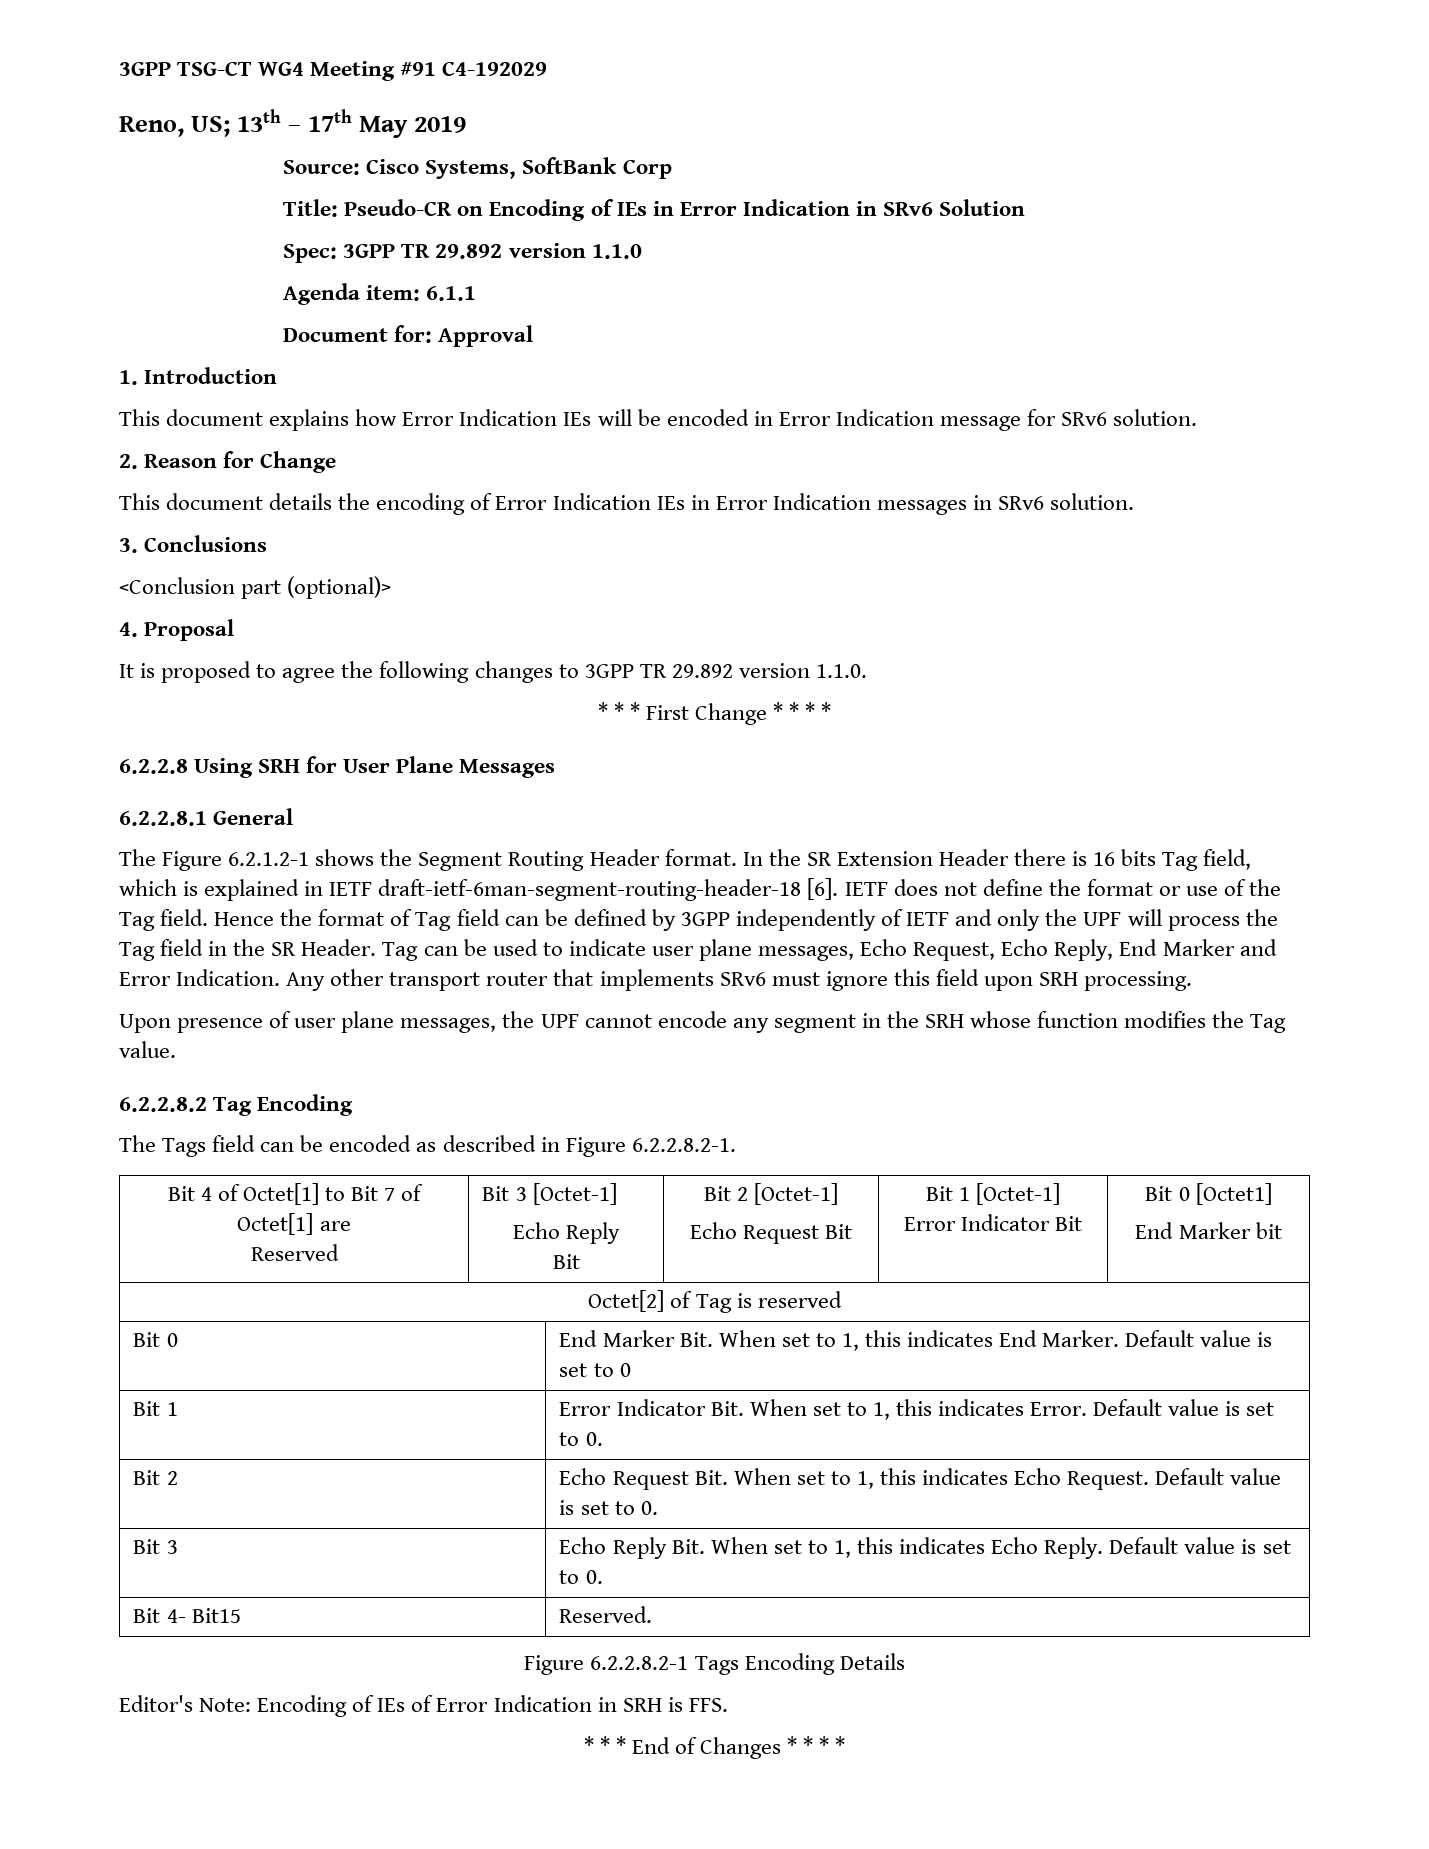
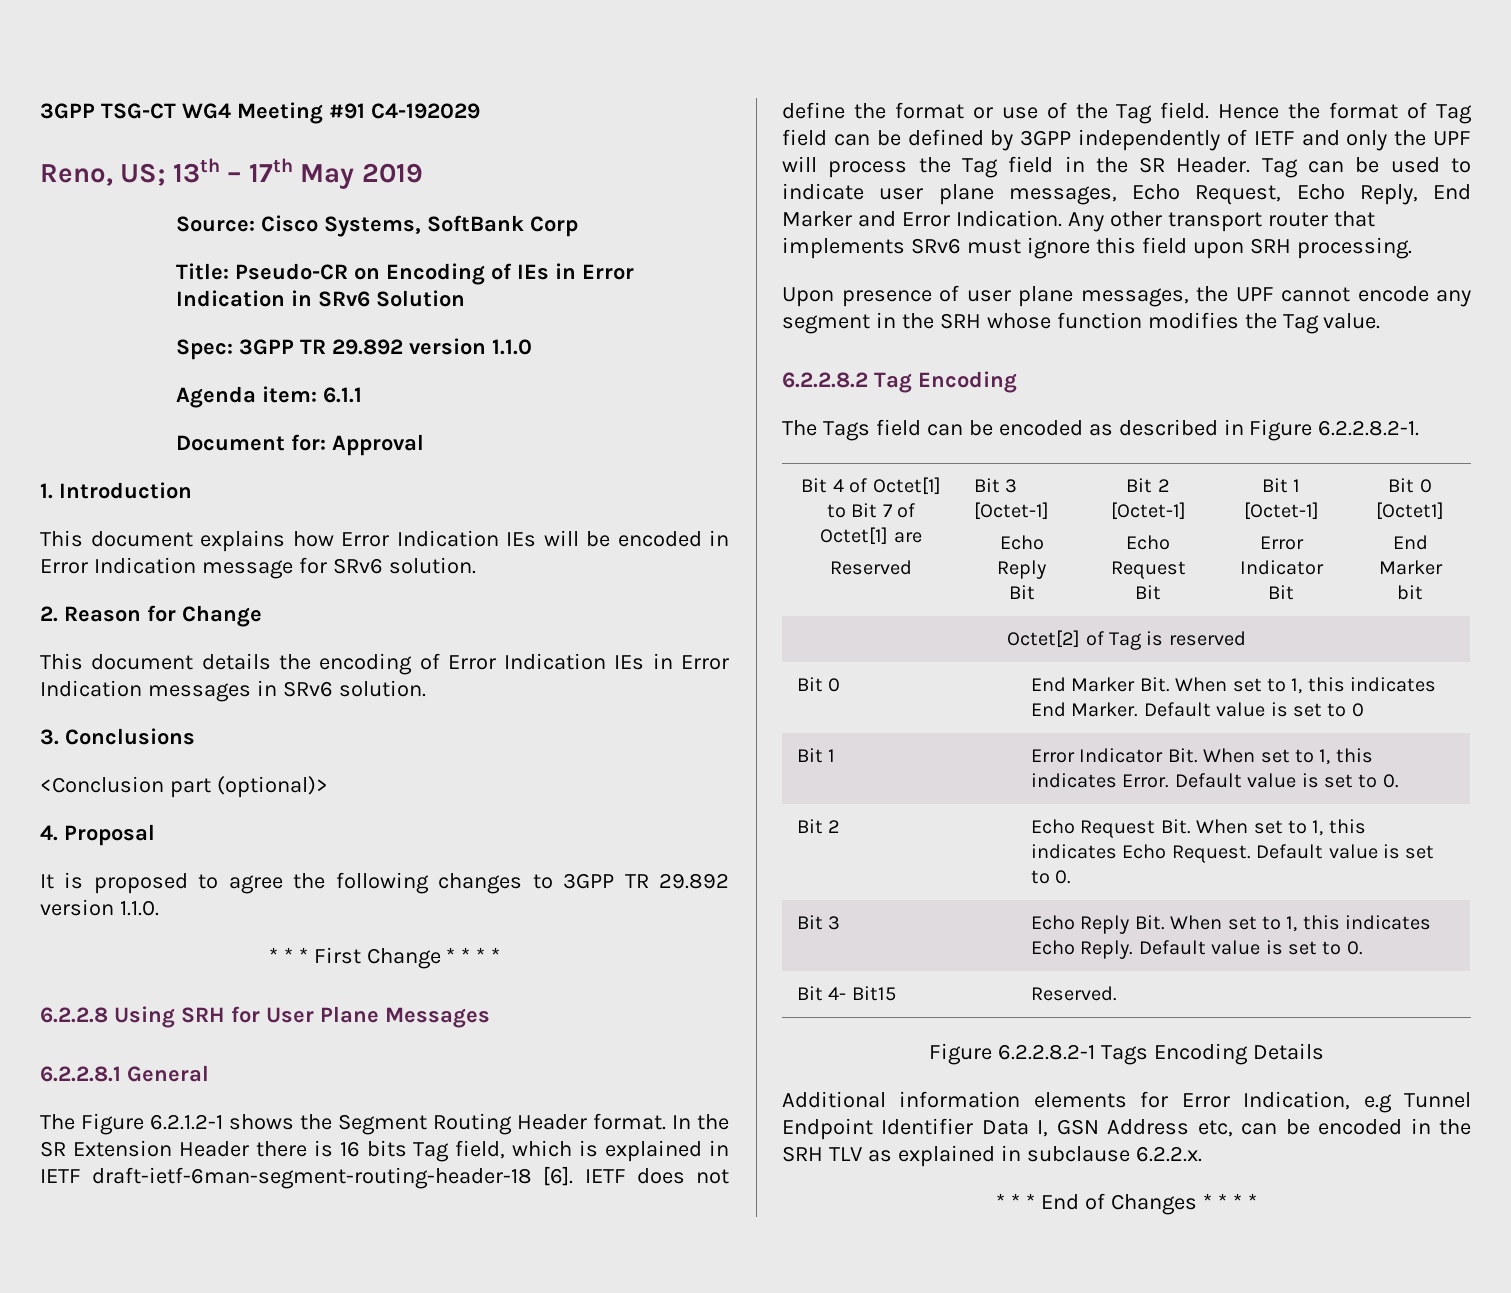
- Editor's Note: Encoding of IEs of Error Indication in SRH is FFS.
+ Additional information elements for Error Indication, e.g Tunnel Endpoint Identifier Data I, GSN Address etc, can be encoded in the SRH TLV as explained in subclause 6.2.2.x.

